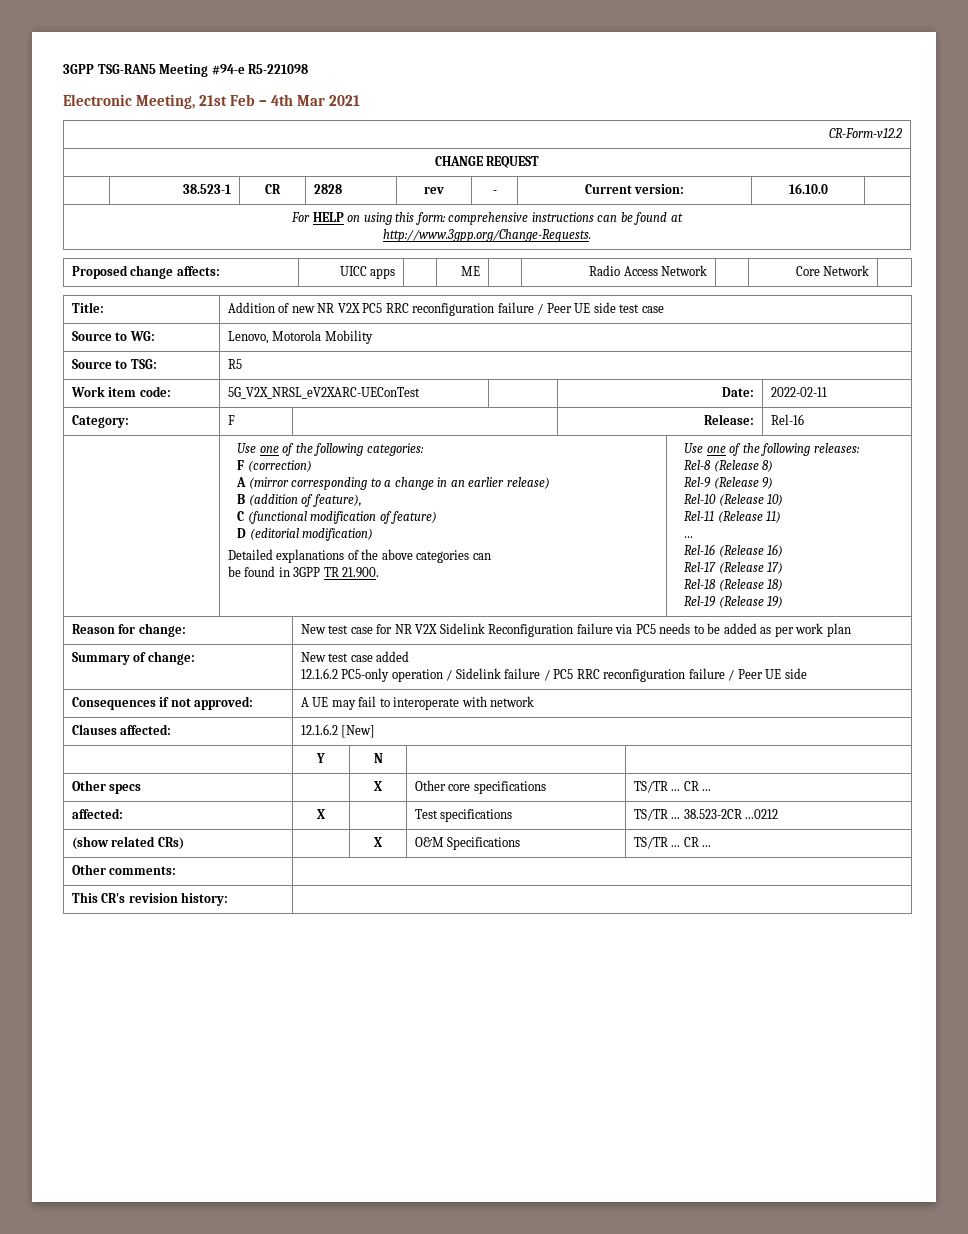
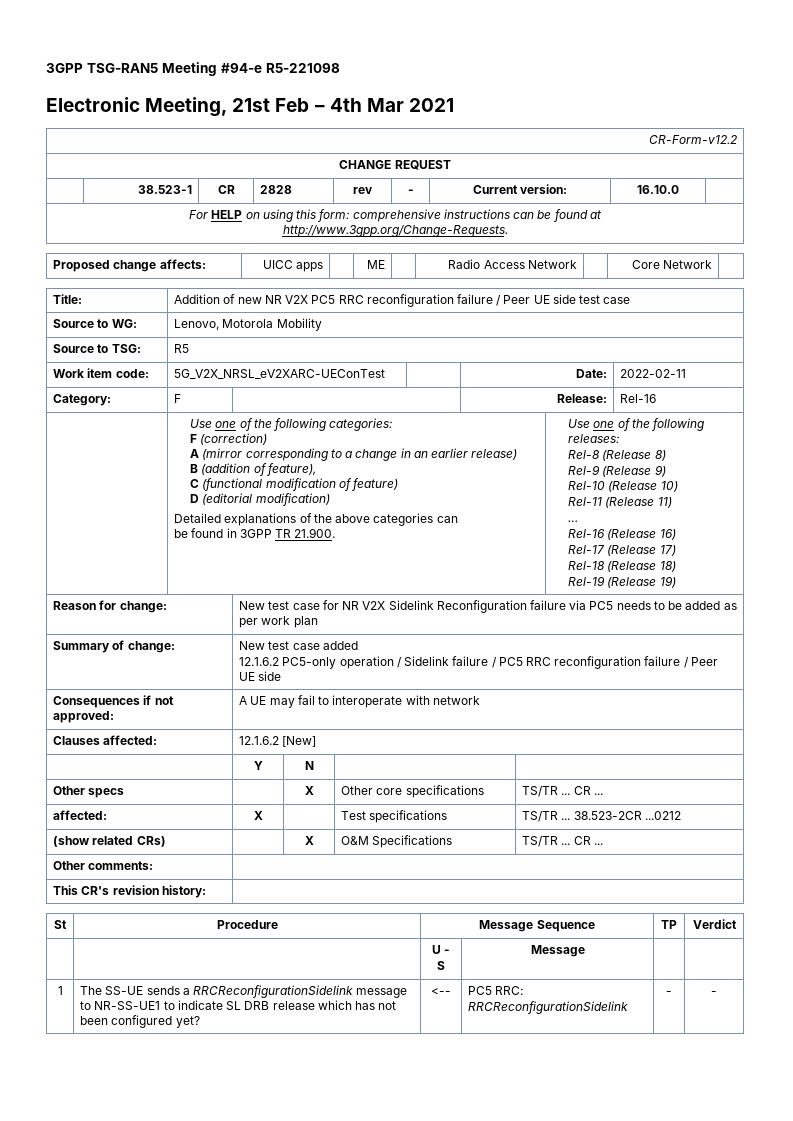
+ St | Procedure | Message Sequence | TP | Verdict
+ | | U - S | Message | |
+ 1 | The SS-UE sends a RRCReconfigurationSidelink message to NR-SS-UE1 to indicate SL DRB release which has not been configured yet? | <-- | PC5 RRC: RRCReconfigurationSidelink | - | -

